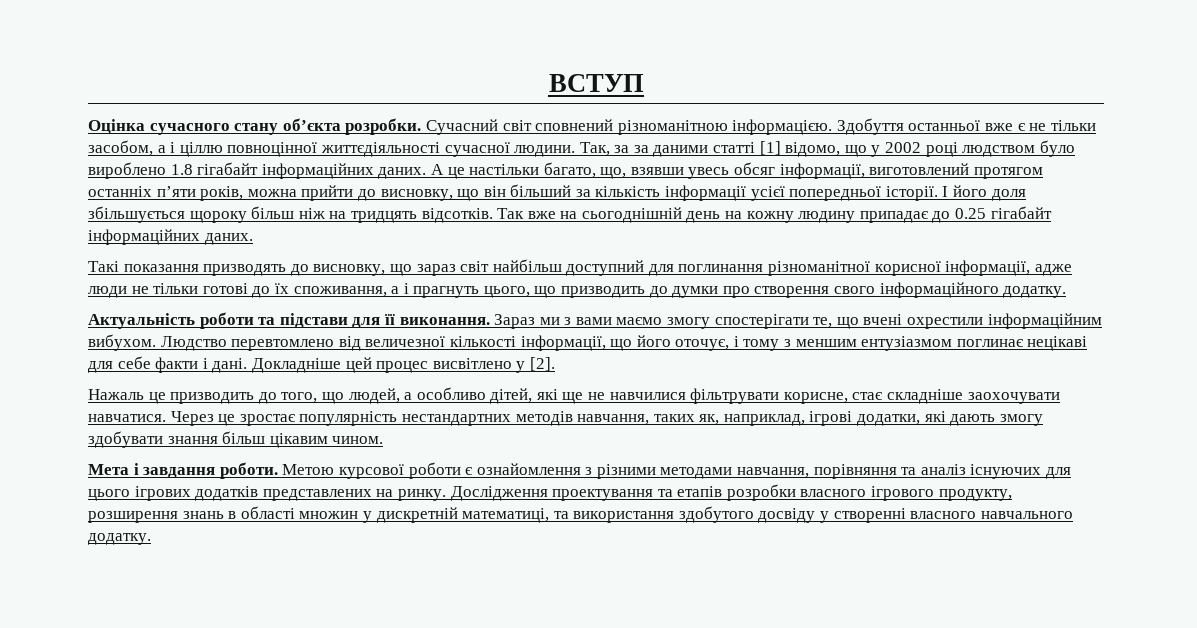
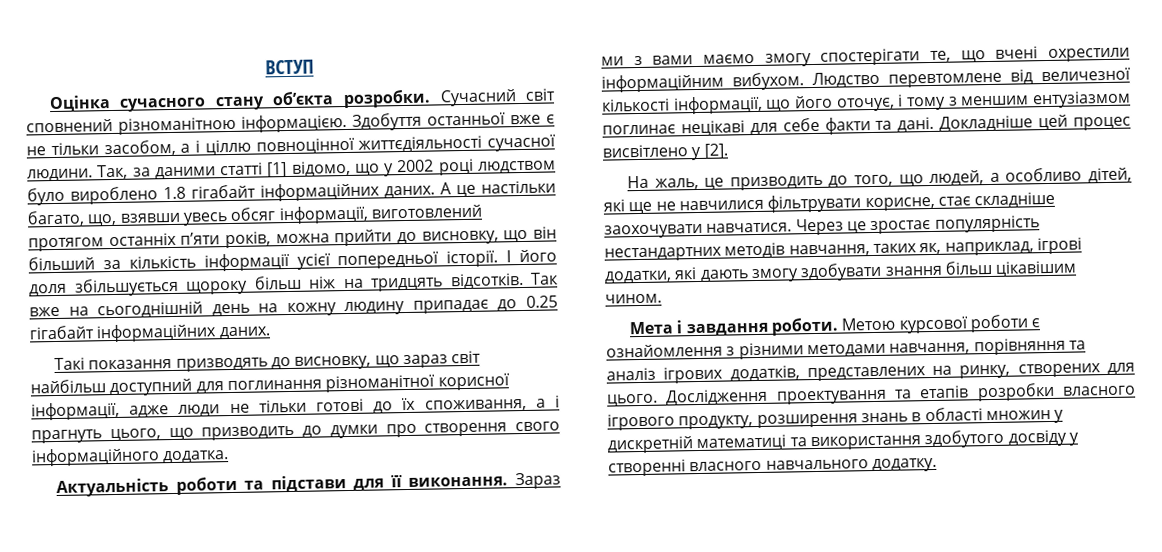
- Так, за за даними статті [1] відомо, що у 2002 році людством було вироблено 1.8 гігабайт інформаційних даних.
+ Так, за даними статті [1] відомо, що у 2002 році людством було вироблено 1.8 гігабайт інформаційних даних.
- Такі показання призводять до висновку, що зараз світ найбільш доступний для поглинання різноманітної корисної інформації, адже люди не тільки готові до їх споживання, а і прагнуть цього, що призводить до думки про створення свого інформаційного додатку.
+ Такі показання призводять до висновку, що зараз світ найбільш доступний для поглинання різноманітної корисної інформації, адже люди не тільки готові до їх споживання, а і прагнуть цього, що призводить до думки про створення свого інформаційного додатка.
- Людство перевтомлено від величезної кількості інформації, що його оточує, і тому з меншим ентузіазмом поглинає нецікаві для себе факти і дані.
+ Людство перевтомлене від величезної кількості інформації, що його оточує, і тому з меншим ентузіазмом поглинає нецікаві для себе факти та дані.
- Нажаль це призводить до того, що людей, а особливо дітей, які ще не навчилися фільтрувати корисне, стає складніше заохочувати навчатися.
+ На жаль, це призводить до того, що людей, а особливо дітей, які ще не навчилися фільтрувати корисне, стає складніше заохочувати навчатися.
- Через це зростає популярність нестандартних методів навчання, таких як, наприклад, ігрові додатки, які дають змогу здобувати знання більш цікавим чином.
+ Через це зростає популярність нестандартних методів навчання, таких як, наприклад, ігрові додатки, які дають змогу здобувати знання більш цікавішим чином.
- Метою курсової роботи є ознайомлення з різними методами навчання, порівняння та аналіз існуючих для цього ігрових додатків представлених на ринку.
+ Метою курсової роботи є ознайомлення з різними методами навчання, порівняння та аналіз ігрових додатків, представлених на ринку, створених для цього.
- Дослідження проектування та етапів розробки власного ігрового продукту, розширення знань в області множин у дискретній математиці, та використання здобутого досвіду у створенні власного навчального додатку.
+ Дослідження проектування та етапів розробки власного ігрового продукту, розширення знань в області множин у дискретній математиці та використання здобутого досвіду у створенні власного навчального додатку.

